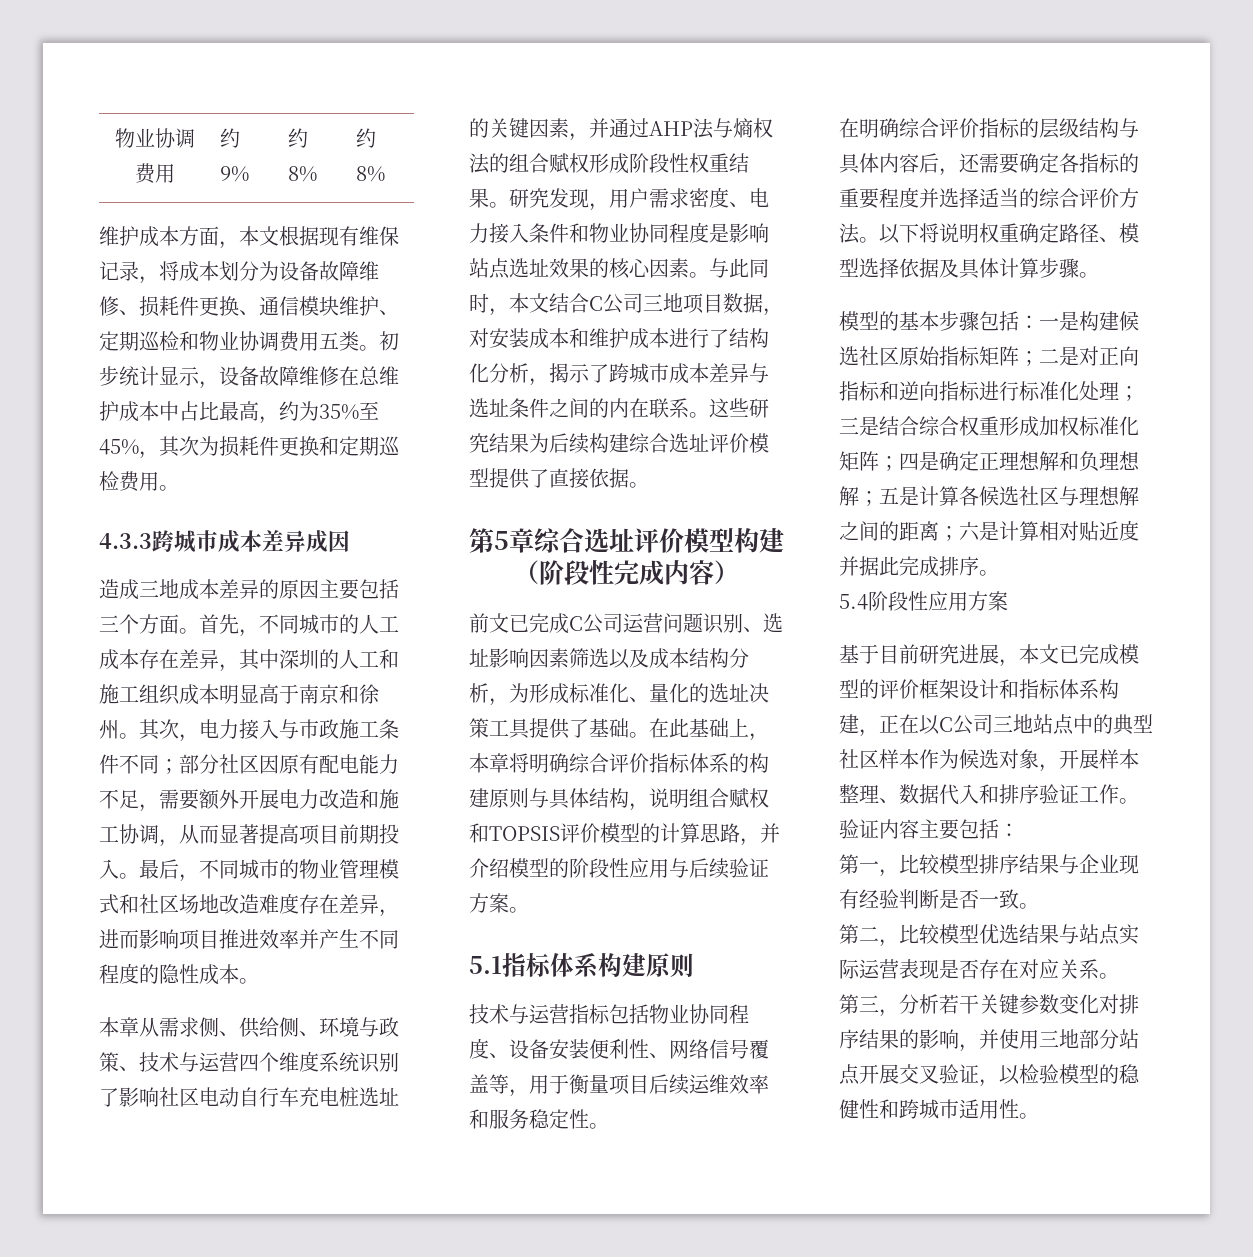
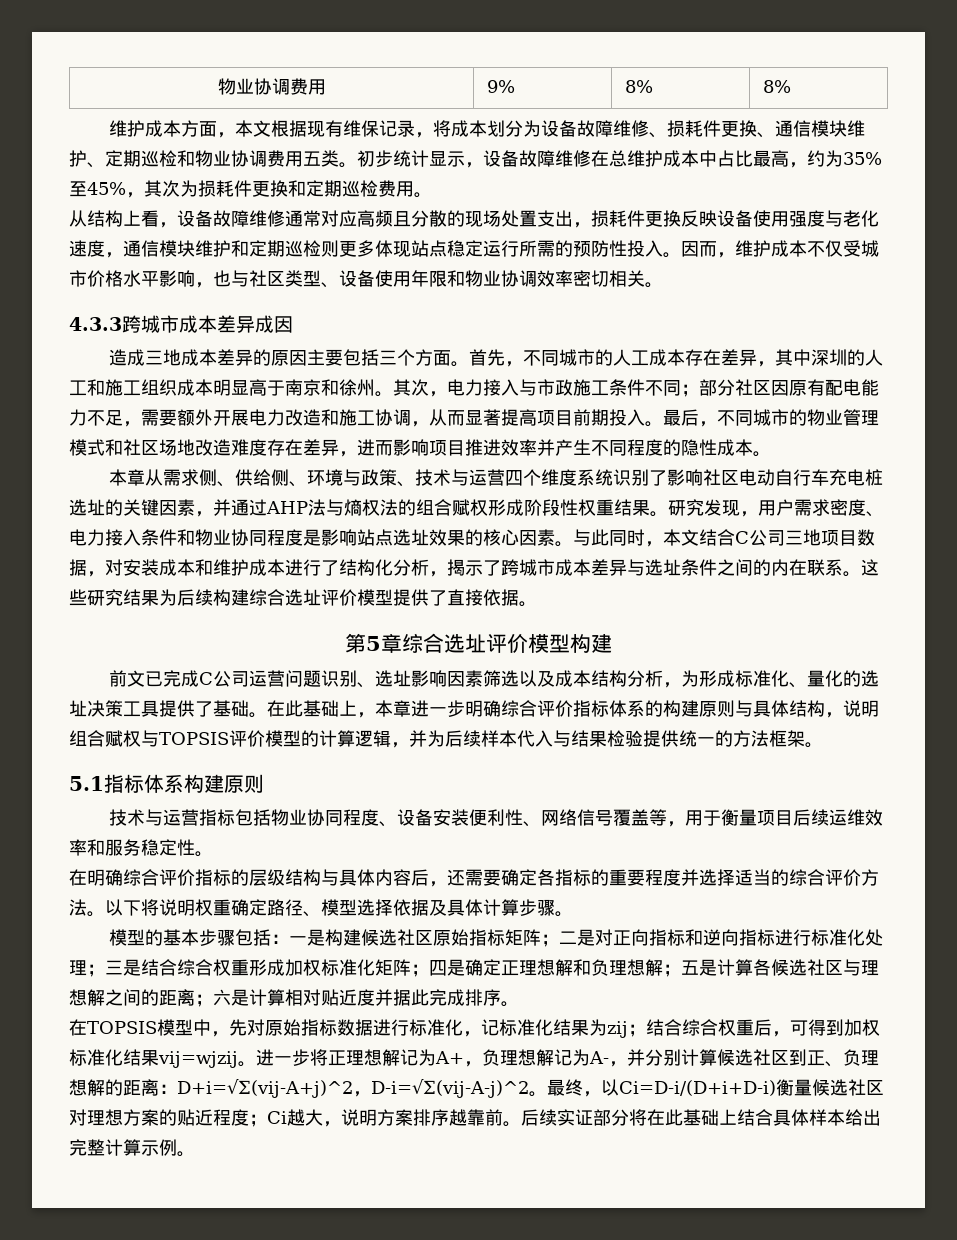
- 物业协调费用 | 约9% | 约8% | 约8%
+ 物业协调费用 | 9% | 8% | 8%
+ 从结构上看，设备故障维修通常对应高频且分散的现场处置支出，损耗件更换反映设备使用强度与老化速度，通信模块维护和定期巡检则更多体现站点稳定运行所需的预防性投入。因而，维护成本不仅受城市价格水平影响，也与社区类型、设备使用年限和物业协调效率密切相关。
- 第5章综合选址评价模型构建（阶段性完成内容）
+ 第5章综合选址评价模型构建
- 在此基础上，本章将明确综合评价指标体系的构建原则与具体结构，说明组合赋权和TOPSIS评价模型的计算思路，并介绍模型的阶段性应用与后续验证方案。
+ 在此基础上，本章进一步明确综合评价指标体系的构建原则与具体结构，说明组合赋权与TOPSIS评价模型的计算逻辑，并为后续样本代入与结果检验提供统一的方法框架。
- 5.4阶段性应用方案
- 基于目前研究进展，本文已完成模型的评价框架设计和指标体系构建，正在以C公司三地站点中的典型社区样本作为候选对象，开展样本整理、数据代入和排序验证工作。验证内容主要包括：
- 第一，比较模型排序结果与企业现有经验判断是否一致。
- 第二，比较模型优选结果与站点实际运营表现是否存在对应关系。
- 第三，分析若干关键参数变化对排序结果的影响，并使用三地部分站点开展交叉验证，以检验模型的稳健性和跨城市适用性。
+ 在TOPSIS模型中，先对原始指标数据进行标准化，记标准化结果为zij；结合综合权重后，可得到加权标准化结果vij=wjzij。进一步将正理想解记为A+，负理想解记为A-，并分别计算候选社区到正、负理想解的距离：D+i=√Σ(vij-A+j)^2，D-i=√Σ(vij-A-j)^2。最终，以Ci=D-i/(D+i+D-i)衡量候选社区对理想方案的贴近程度；Ci越大，说明方案排序越靠前。后续实证部分将在此基础上结合具体样本给出完整计算示例。

